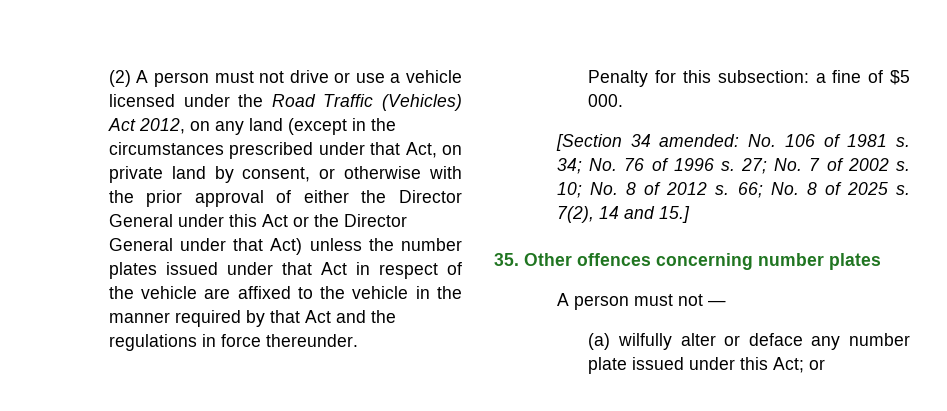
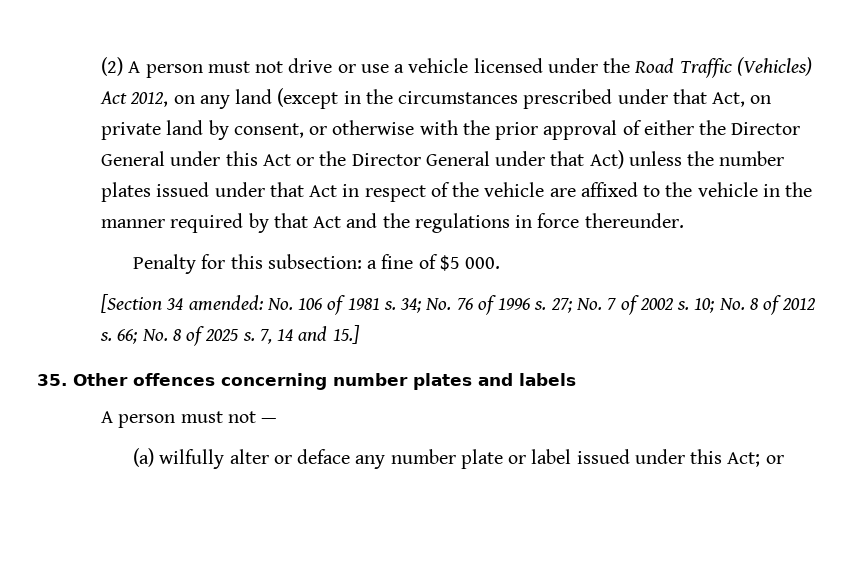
- 7(2), 14 and 15.]
+ 7, 14 and 15.]
- 35. Other offences concerning number plates
+ 35. Other offences concerning number plates and labels
- (a) wilfully alter or deface any number plate issued under this Act; or
+ (a) wilfully alter or deface any number plate or label issued under this Act; or

